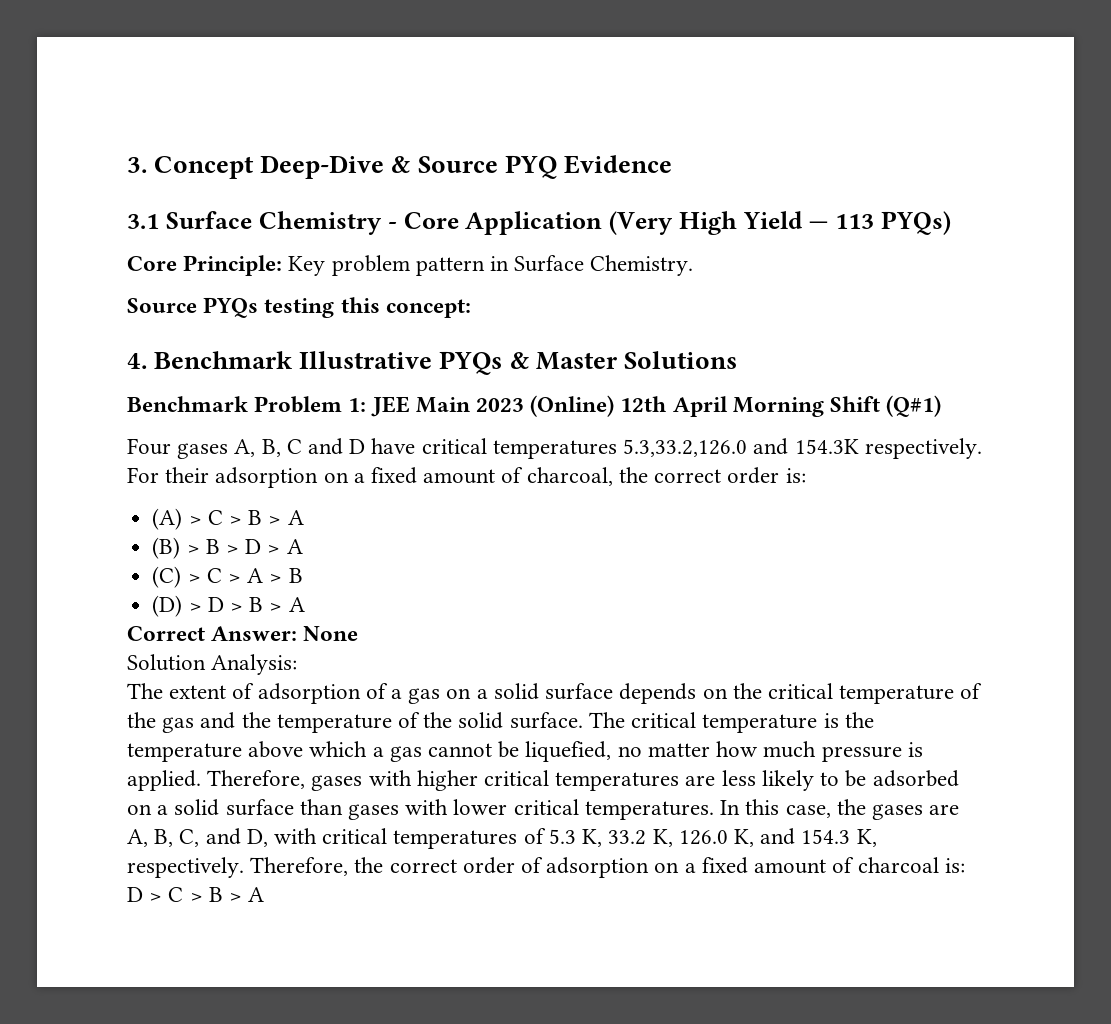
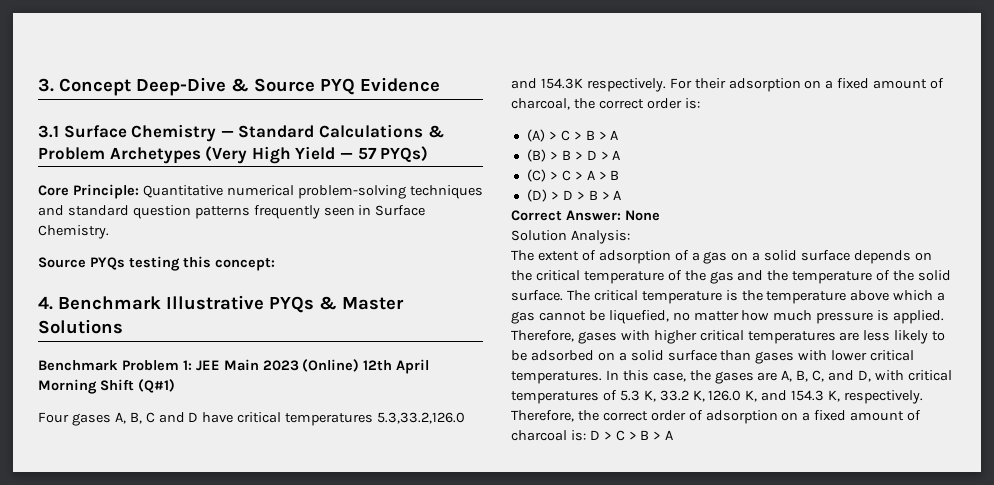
- 3.1 Surface Chemistry - Core Application (Very High Yield — 113 PYQs)
+ 3.1 Surface Chemistry — Standard Calculations & Problem Archetypes (Very High Yield — 57 PYQs)
- Core Principle: Key problem pattern in Surface Chemistry.
+ Core Principle: Quantitative numerical problem-solving techniques and standard question patterns frequently seen in Surface Chemistry.

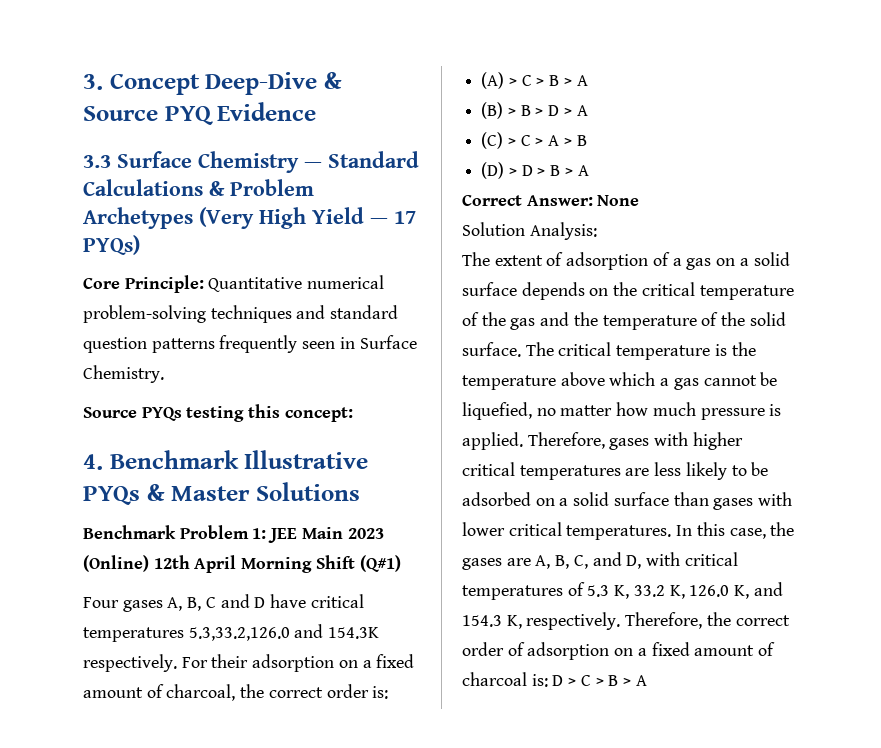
- 3.1 Surface Chemistry — Standard Calculations & Problem Archetypes (Very High Yield — 57 PYQs)
+ 3.3 Surface Chemistry — Standard Calculations & Problem Archetypes (Very High Yield — 17 PYQs)

